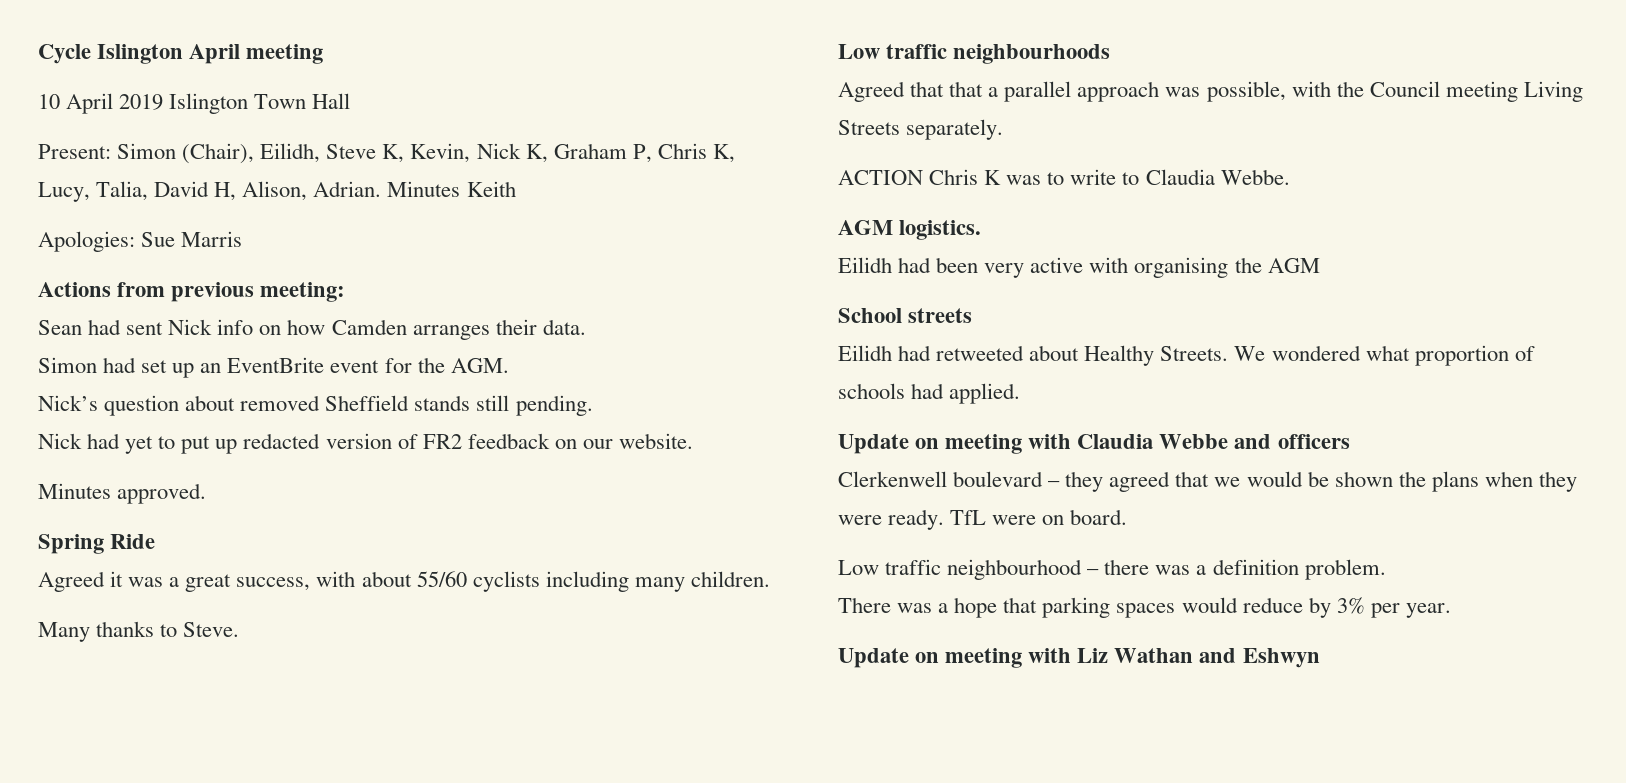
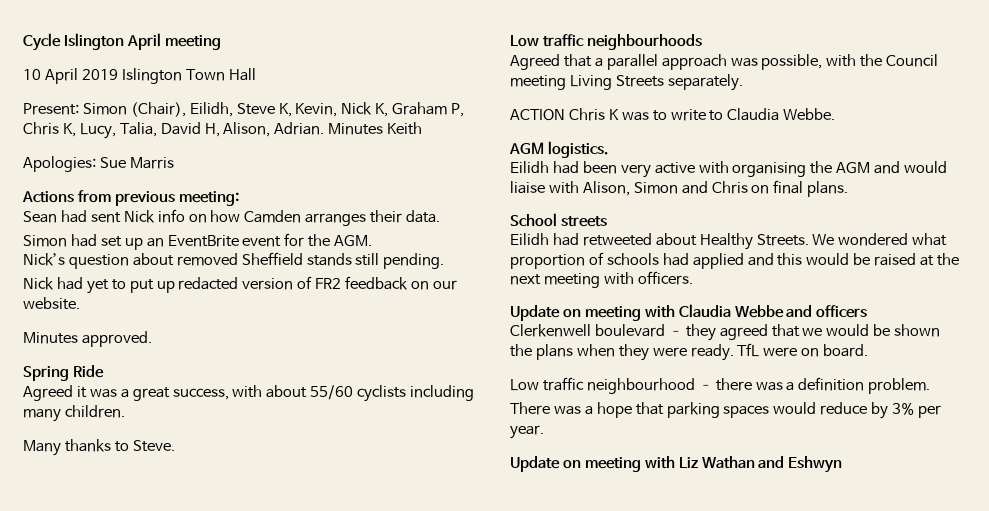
- Agreed that that a parallel approach was possible, with the Council meeting Living Streets separately.
+ Agreed that a parallel approach was possible, with the Council meeting Living Streets separately.
- Eilidh had been very active with organising the AGM
+ Eilidh had been very active with organising the AGM and would liaise with Alison, Simon and Chris on final plans.
- We wondered what proportion of schools had applied.
+ We wondered what proportion of schools had applied and this would be raised at the next meeting with officers.

